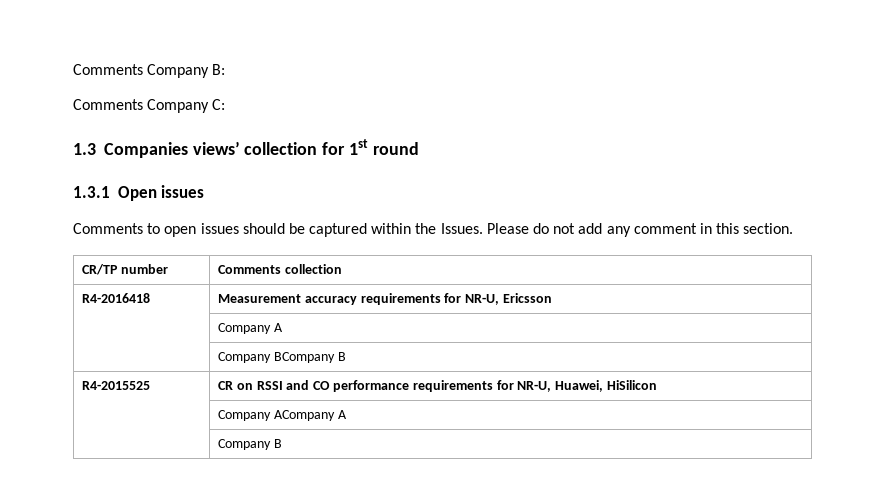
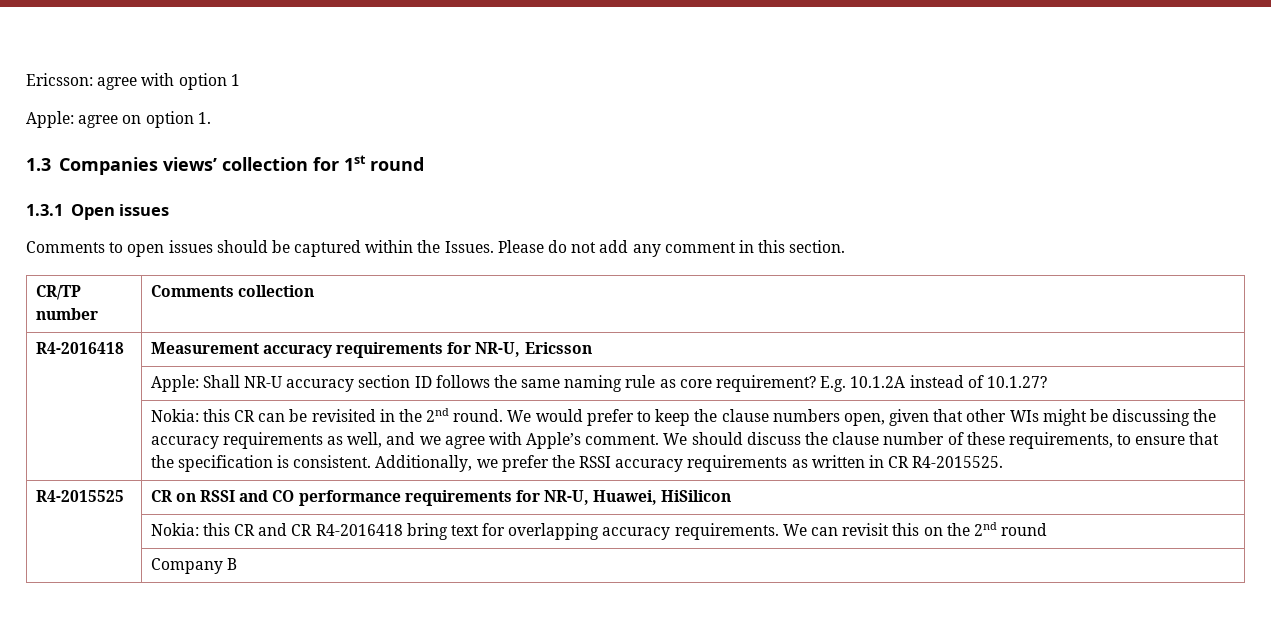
- Comments Company B:
- Comments Company C:
+ Ericsson: agree with option 1
+ Apple: agree on option 1.
- | Company A
- | Company BCompany B
+ | Apple: Shall NR-U accuracy section ID follows the same naming rule as core requirement? E.g. 10.1.2A instead of 10.1.27?
+ | Nokia: this CR can be revisited in the 2nd round. We would prefer to keep the clause numbers open, given that other WIs might be discussing the accuracy requirements as well, and we agree with Apple’s comment. We should discuss the clause number of these requirements, to ensure that the specification is consistent. Additionally, we prefer the RSSI accuracy requirements as written in CR R4-2015525.
- | Company ACompany A
+ | Nokia: this CR and CR R4-2016418 bring text for overlapping accuracy requirements. We can revisit this on the 2nd round

